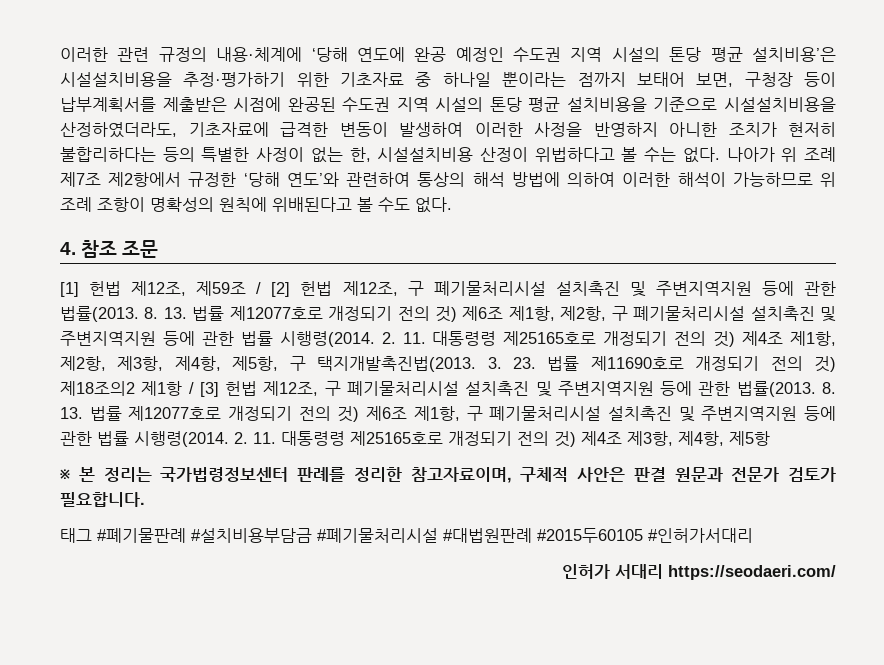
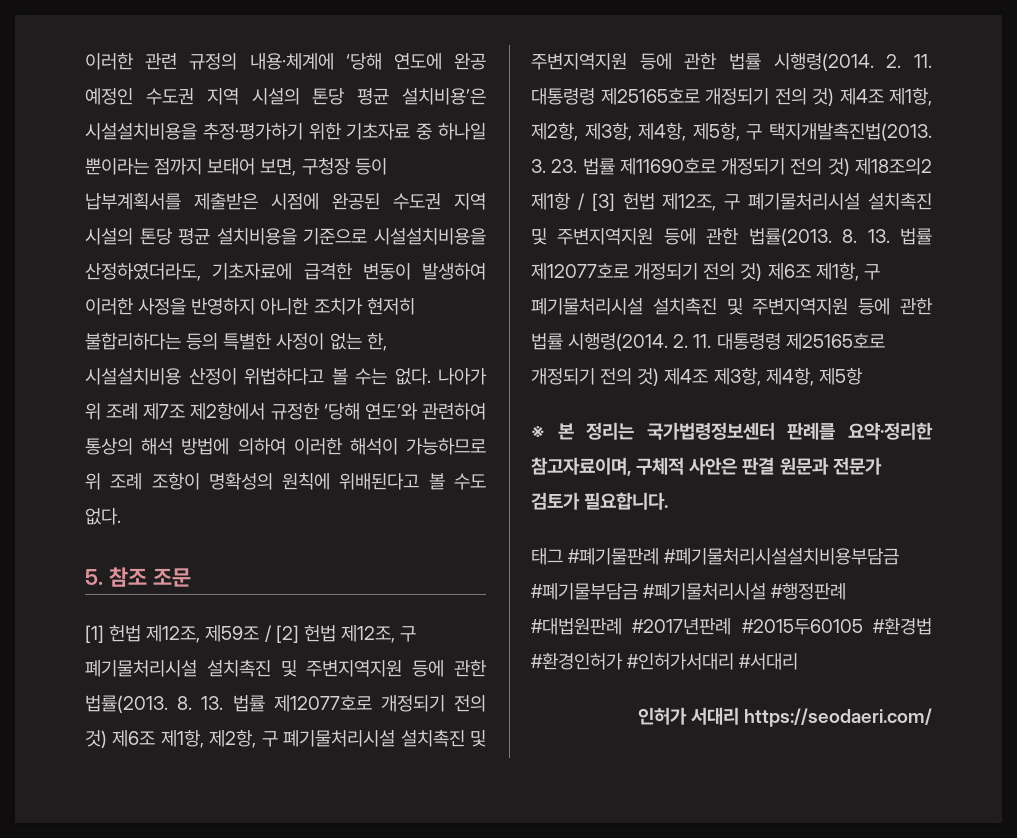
- 4. 참조 조문
+ 5. 참조 조문
- ※ 본 정리는 국가법령정보센터 판례를 정리한 참고자료이며, 구체적 사안은 판결 원문과 전문가 검토가 필요합니다.
+ ※ 본 정리는 국가법령정보센터 판례를 요약·정리한 참고자료이며, 구체적 사안은 판결 원문과 전문가 검토가 필요합니다.
- 태그 #폐기물판례 #설치비용부담금 #폐기물처리시설 #대법원판례 #2015두60105 #인허가서대리
+ 태그 #폐기물판례 #폐기물처리시설설치비용부담금 #폐기물부담금 #폐기물처리시설 #행정판례 #대법원판례 #2017년판례 #2015두60105 #환경법 #환경인허가 #인허가서대리 #서대리

